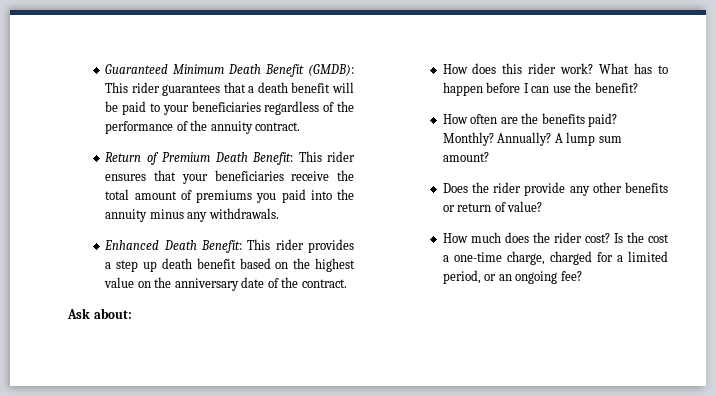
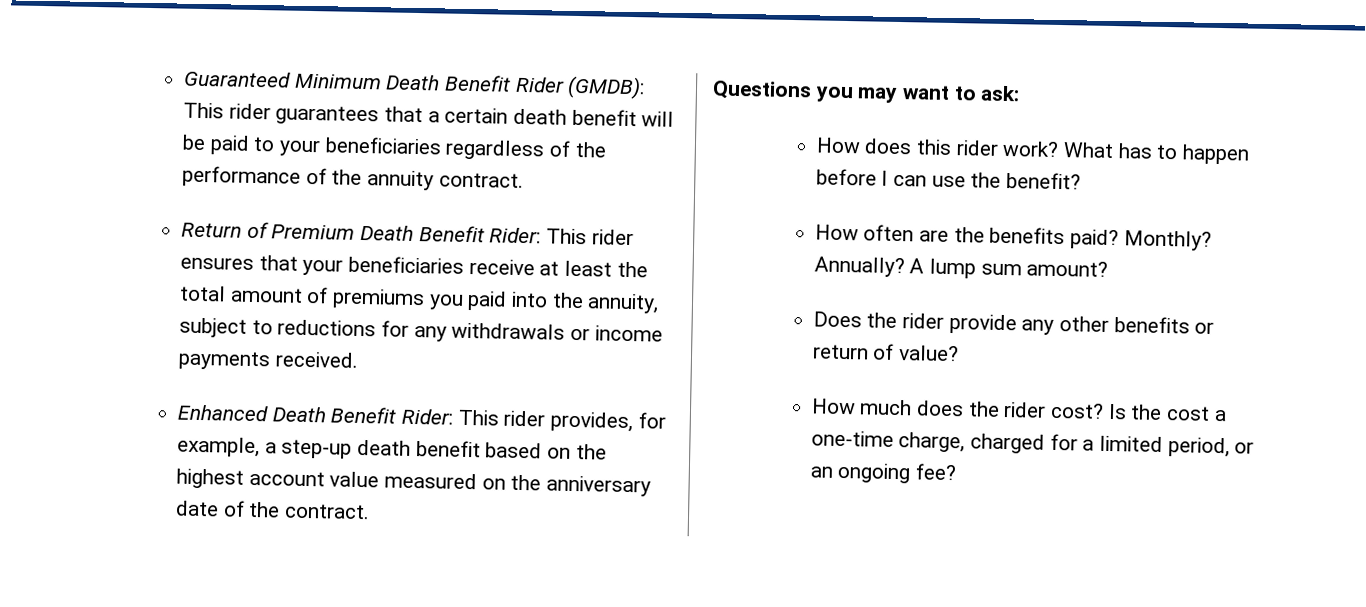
- Guaranteed Minimum Death Benefit (GMDB): This rider guarantees that a death benefit will be paid to your beneficiaries regardless of the performance of the annuity contract.
+ Guaranteed Minimum Death Benefit Rider (GMDB): This rider guarantees that a certain death benefit will be paid to your beneficiaries regardless of the performance of the annuity contract.
- Return of Premium Death Benefit: This rider ensures that your beneficiaries receive the total amount of premiums you paid into the annuity minus any withdrawals.
- Enhanced Death Benefit: This rider provides a step up death benefit based on the highest value on the anniversary date of the contract.
+ Return of Premium Death Benefit Rider: This rider ensures that your beneficiaries receive at least the total amount of premiums you paid into the annuity, subject to reductions for any withdrawals or income payments received.
+ Enhanced Death Benefit Rider: This rider provides, for example, a step-up death benefit based on the highest account value measured on the anniversary date of the contract.
- Ask about:
+ Questions you may want to ask:

